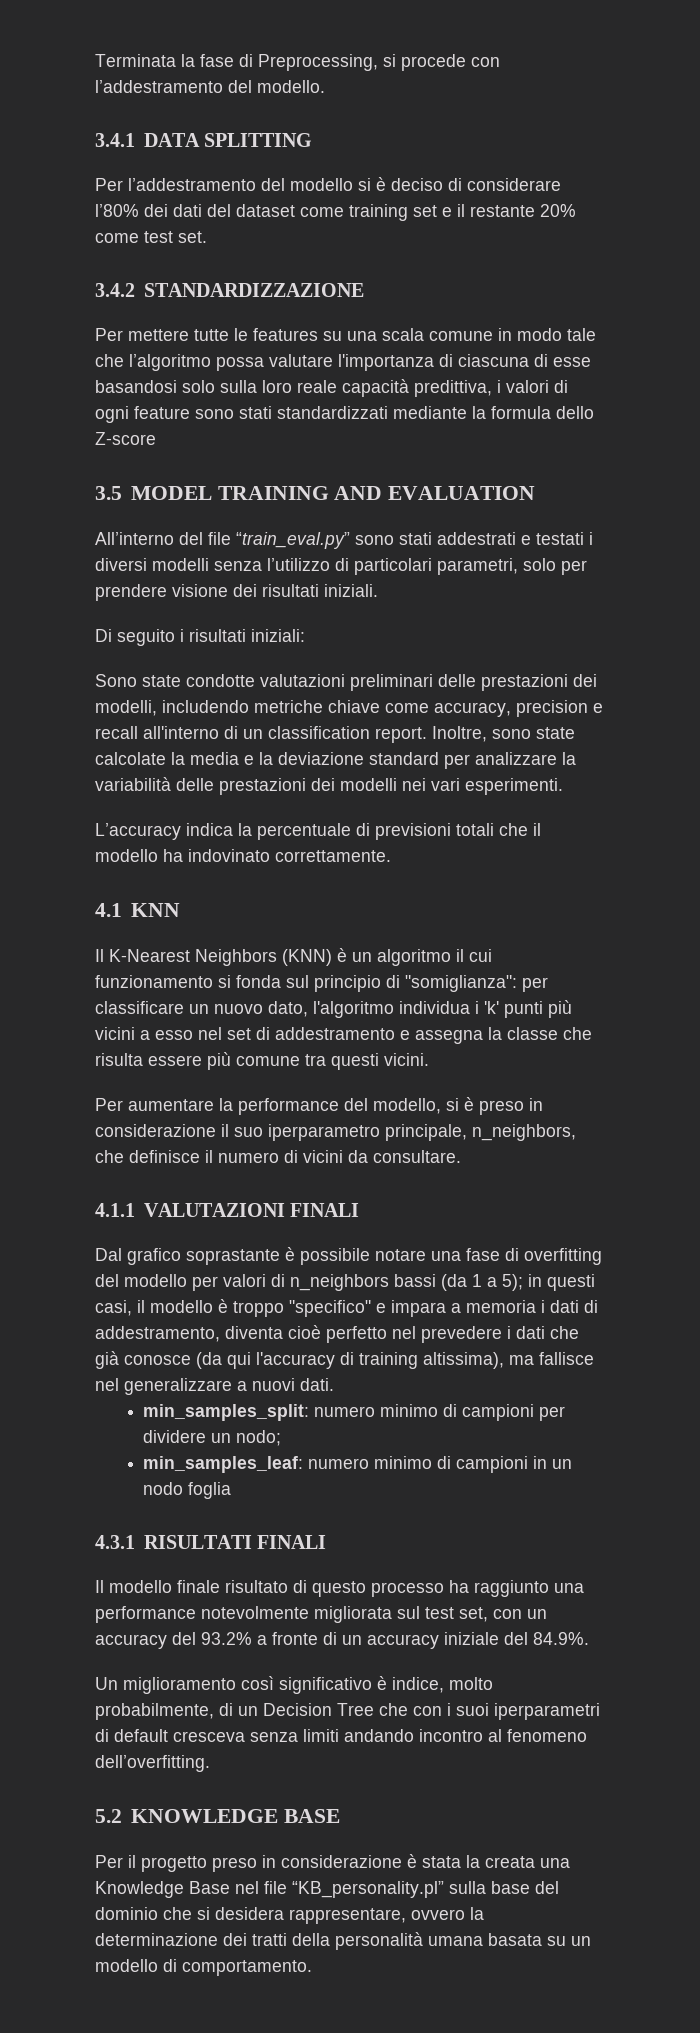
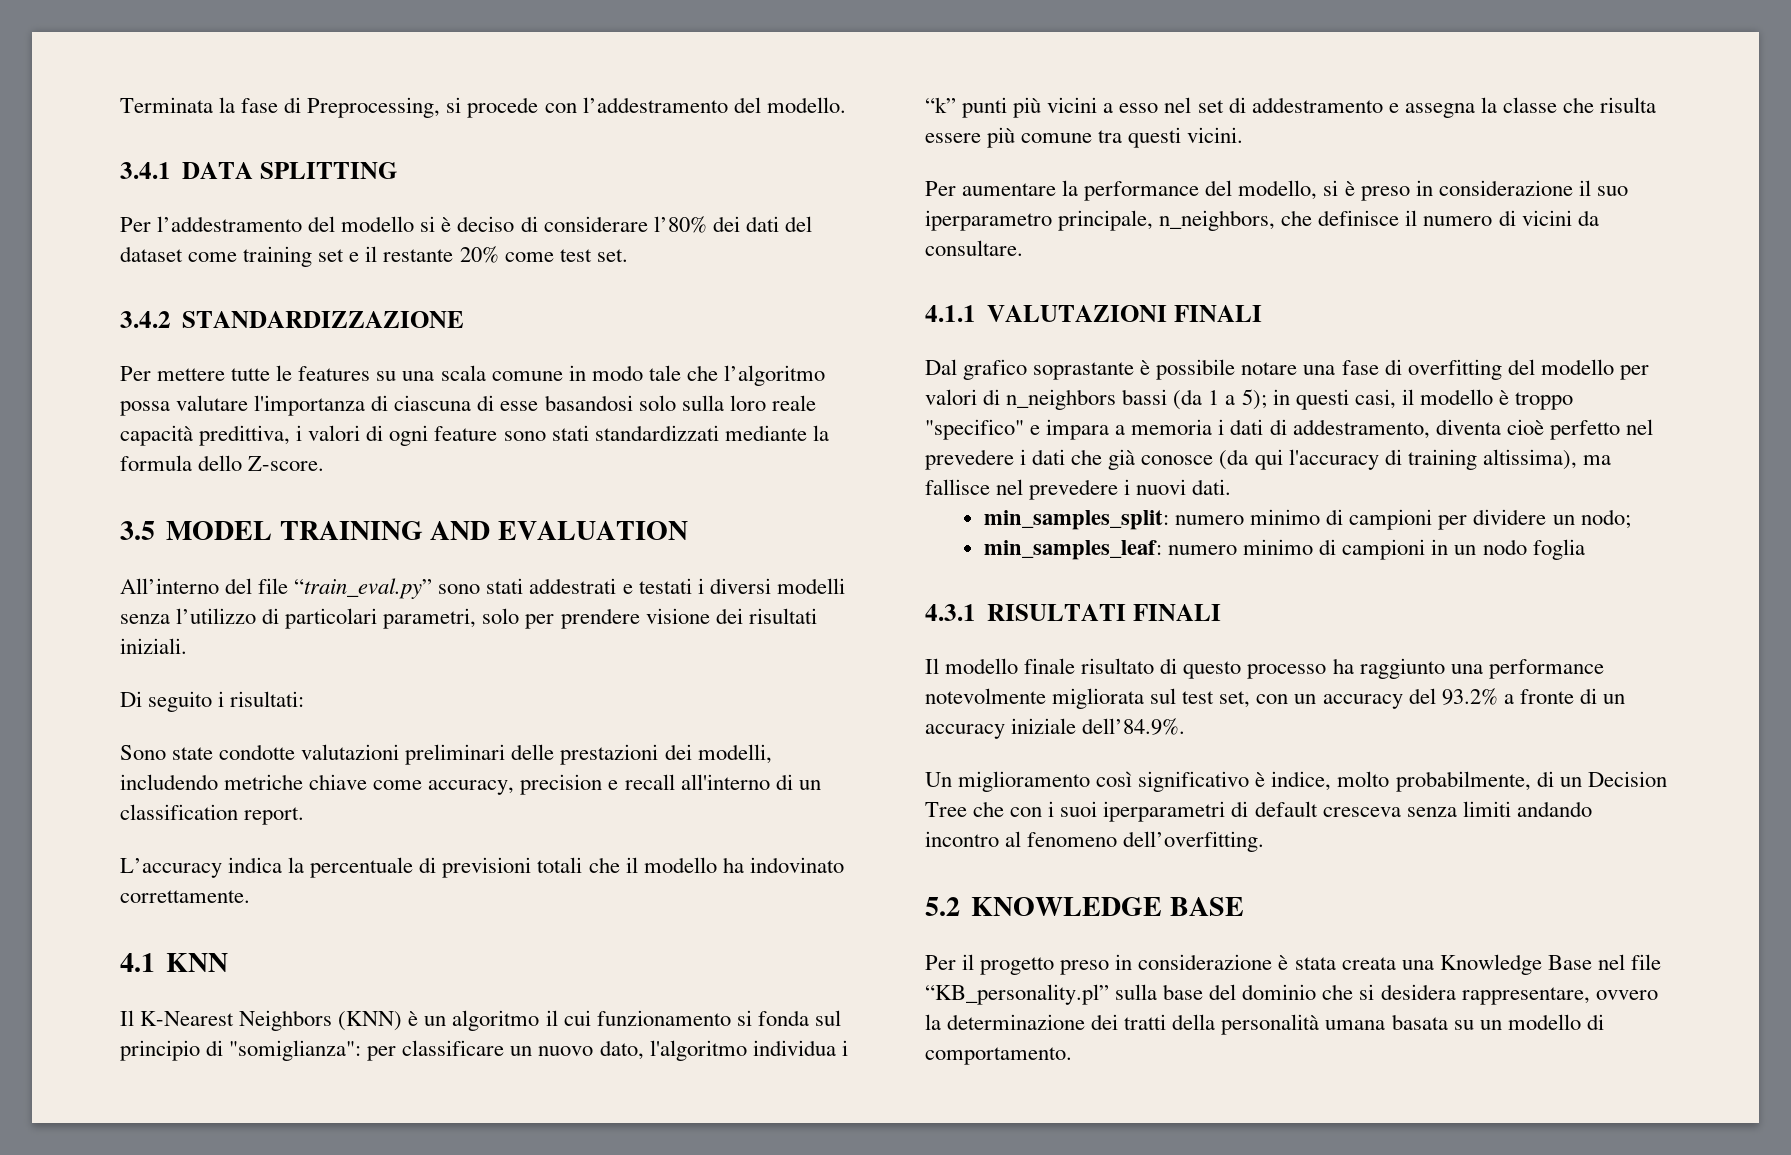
- Per mettere tutte le features su una scala comune in modo tale che l’algoritmo possa valutare l'importanza di ciascuna di esse basandosi solo sulla loro reale capacità predittiva, i valori di ogni feature sono stati standardizzati mediante la formula dello Z-score
+ Per mettere tutte le features su una scala comune in modo tale che l’algoritmo possa valutare l'importanza di ciascuna di esse basandosi solo sulla loro reale capacità predittiva, i valori di ogni feature sono stati standardizzati mediante la formula dello Z-score.
- Di seguito i risultati iniziali:
+ Di seguito i risultati:
- Inoltre, sono state calcolate la media e la deviazione standard per analizzare la variabilità delle prestazioni dei modelli nei vari esperimenti.
- Il K-Nearest Neighbors (KNN) è un algoritmo il cui funzionamento si fonda sul principio di "somiglianza": per classificare un nuovo dato, l'algoritmo individua i 'k' punti più vicini a esso nel set di addestramento e assegna la classe che risulta essere più comune tra questi vicini.
+ Il K-Nearest Neighbors (KNN) è un algoritmo il cui funzionamento si fonda sul principio di "somiglianza": per classificare un nuovo dato, l'algoritmo individua i “k” punti più vicini a esso nel set di addestramento e assegna la classe che risulta essere più comune tra questi vicini.
- Dal grafico soprastante è possibile notare una fase di overfitting del modello per valori di n_neighbors bassi (da 1 a 5); in questi casi, il modello è troppo "specifico" e impara a memoria i dati di addestramento, diventa cioè perfetto nel prevedere i dati che già conosce (da qui l'accuracy di training altissima), ma fallisce nel generalizzare a nuovi dati.
+ Dal grafico soprastante è possibile notare una fase di overfitting del modello per valori di n_neighbors bassi (da 1 a 5); in questi casi, il modello è troppo "specifico" e impara a memoria i dati di addestramento, diventa cioè perfetto nel prevedere i dati che già conosce (da qui l'accuracy di training altissima), ma fallisce nel prevedere i nuovi dati.
- Il modello finale risultato di questo processo ha raggiunto una performance notevolmente migliorata sul test set, con un accuracy del 93.2% a fronte di un accuracy iniziale del 84.9%.
+ Il modello finale risultato di questo processo ha raggiunto una performance notevolmente migliorata sul test set, con un accuracy del 93.2% a fronte di un accuracy iniziale dell’84.9%.
- Per il progetto preso in considerazione è stata la creata una Knowledge Base nel file “KB_personality.pl” sulla base del dominio che si desidera rappresentare, ovvero la determinazione dei tratti della personalità umana basata su un modello di comportamento.
+ Per il progetto preso in considerazione è stata creata una Knowledge Base nel file “KB_personality.pl” sulla base del dominio che si desidera rappresentare, ovvero la determinazione dei tratti della personalità umana basata su un modello di comportamento.

